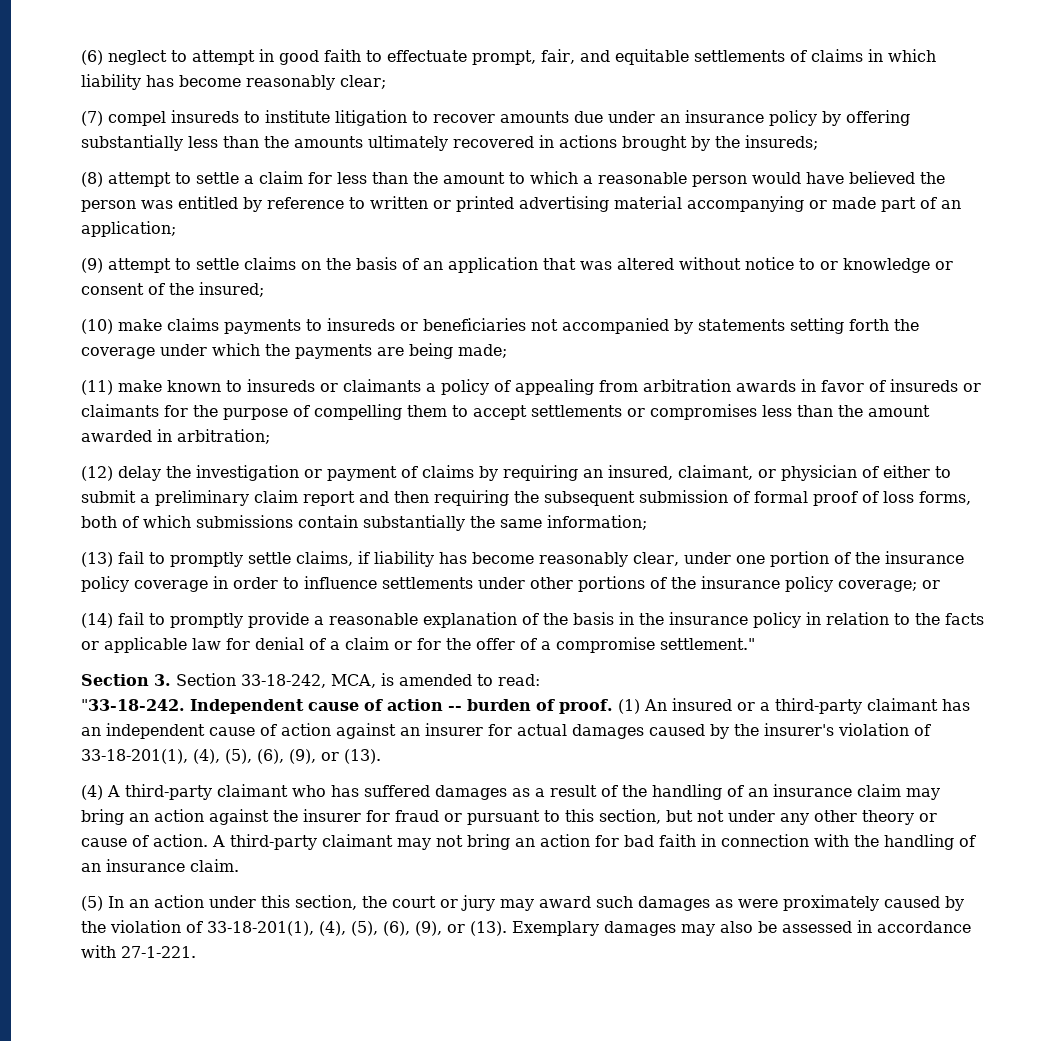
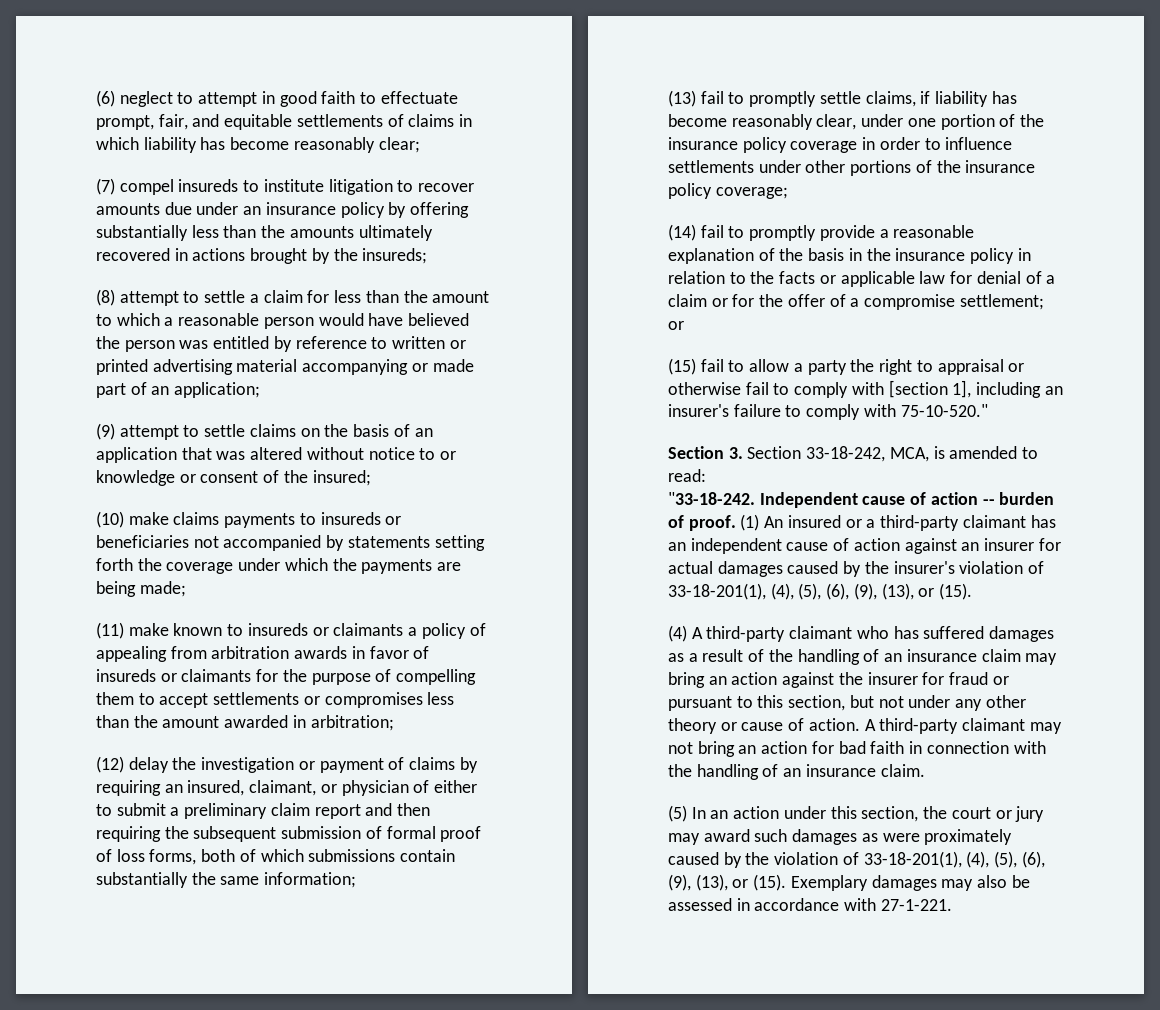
- (13) fail to promptly settle claims, if liability has become reasonably clear, under one portion of the insurance policy coverage in order to influence settlements under other portions of the insurance policy coverage; or
+ (13) fail to promptly settle claims, if liability has become reasonably clear, under one portion of the insurance policy coverage in order to influence settlements under other portions of the insurance policy coverage;
- (14) fail to promptly provide a reasonable explanation of the basis in the insurance policy in relation to the facts or applicable law for denial of a claim or for the offer of a compromise settlement."
+ (14) fail to promptly provide a reasonable explanation of the basis in the insurance policy in relation to the facts or applicable law for denial of a claim or for the offer of a compromise settlement; or
+ (15) fail to allow a party the right to appraisal or otherwise fail to comply with [section 1], including an insurer's failure to comply with 75-10-520."
- (1) An insured or a third-party claimant has an independent cause of action against an insurer for actual damages caused by the insurer's violation of 33-18-201(1), (4), (5), (6), (9), or (13).
+ (1) An insured or a third-party claimant has an independent cause of action against an insurer for actual damages caused by the insurer's violation of 33-18-201(1), (4), (5), (6), (9), (13), or (15).
- (5) In an action under this section, the court or jury may award such damages as were proximately caused by the violation of 33-18-201(1), (4), (5), (6), (9), or (13).
+ (5) In an action under this section, the court or jury may award such damages as were proximately caused by the violation of 33-18-201(1), (4), (5), (6), (9), (13), or (15).

